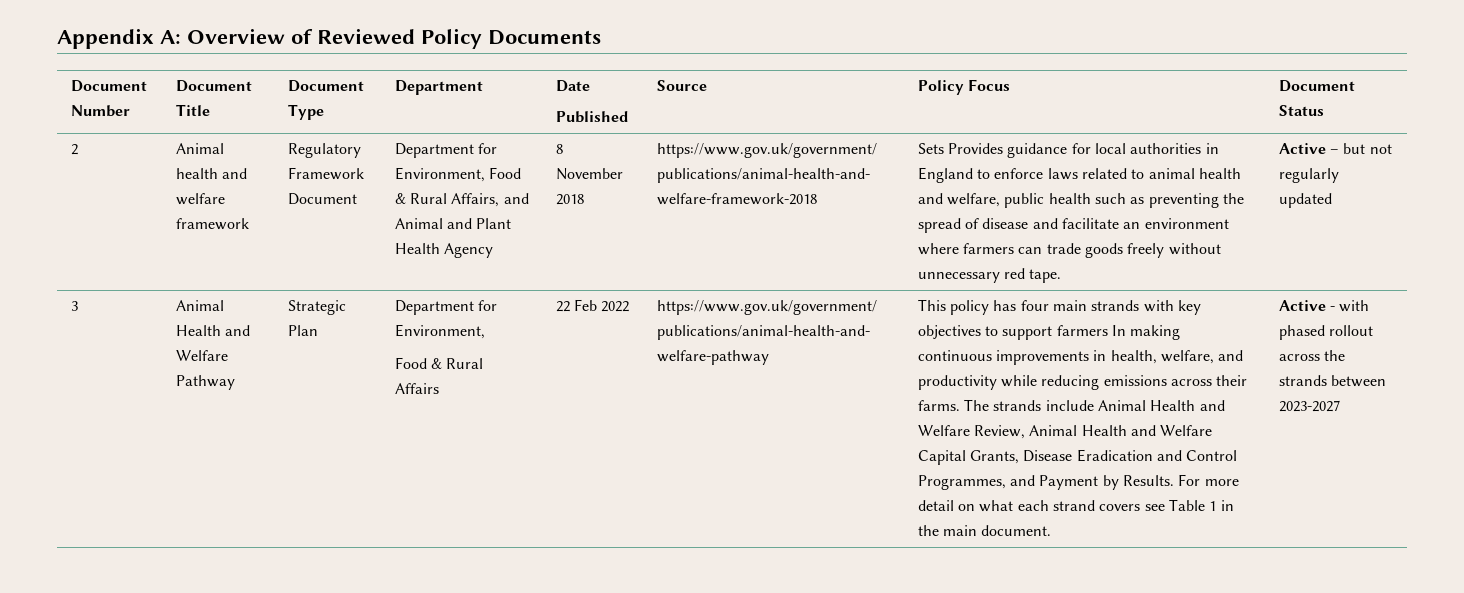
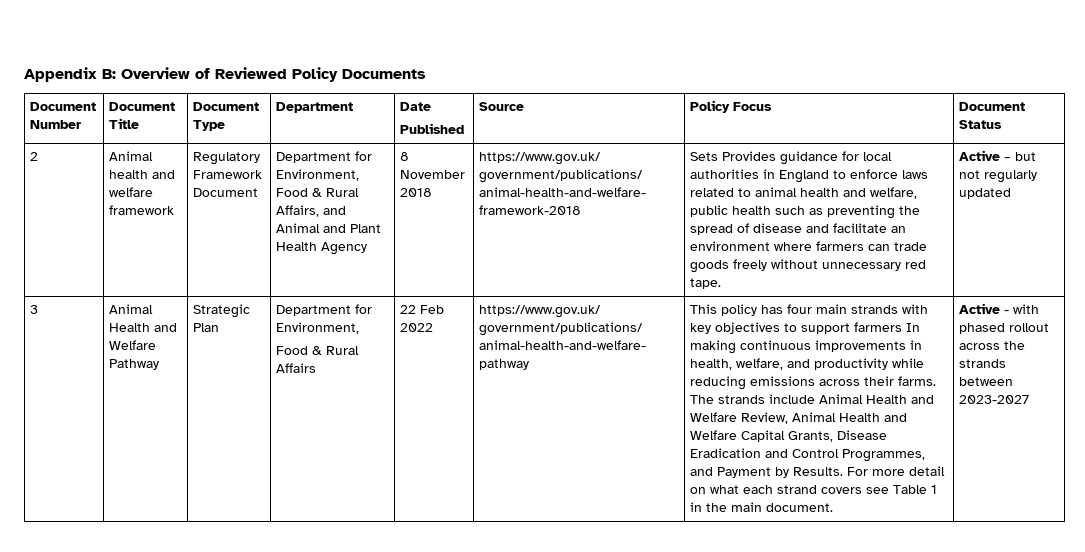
- Appendix A: Overview of Reviewed Policy Documents
+ Appendix B: Overview of Reviewed Policy Documents

